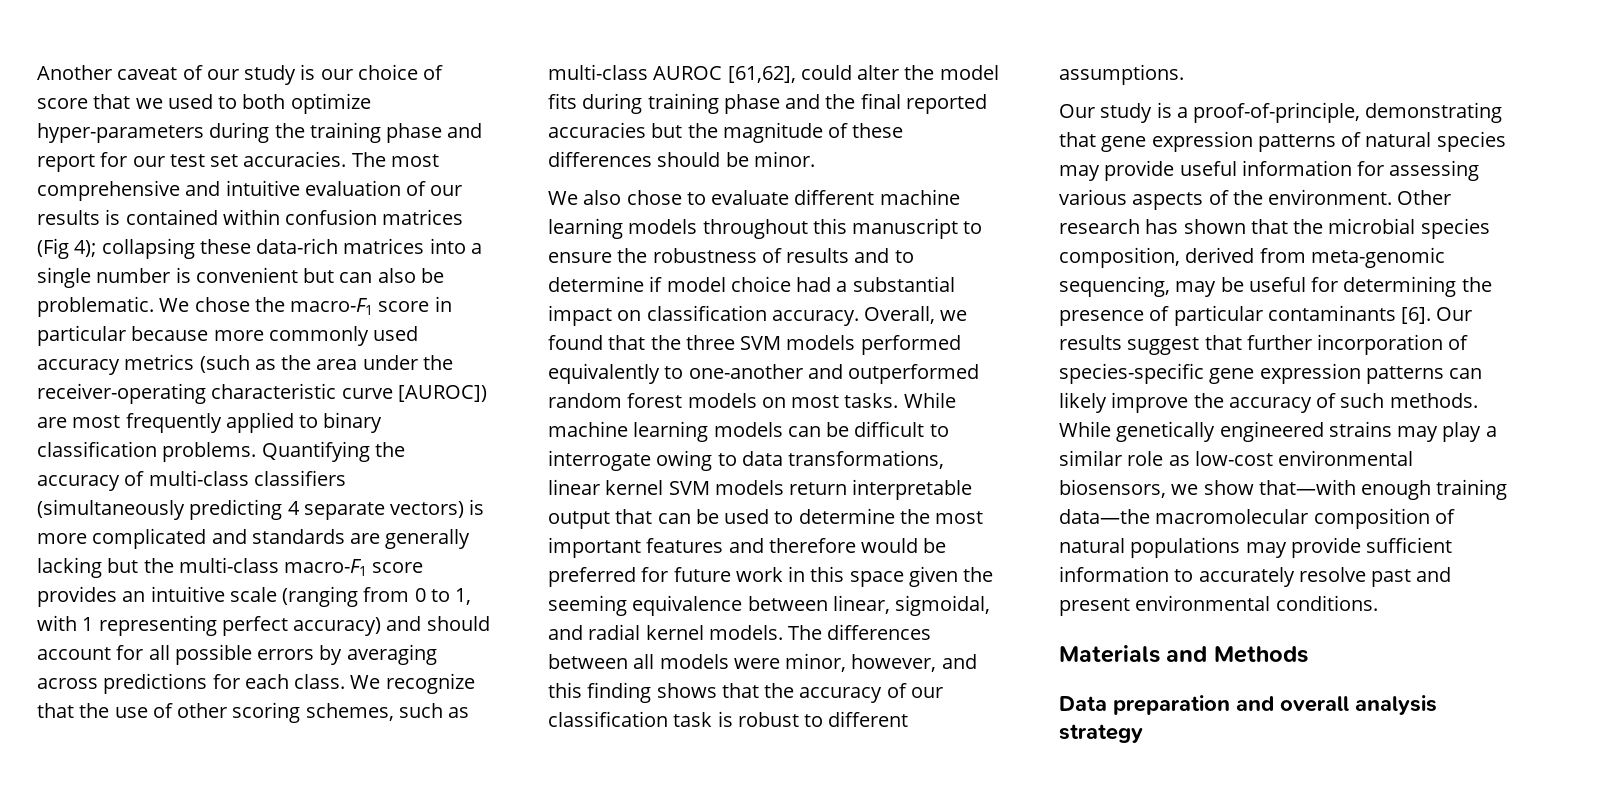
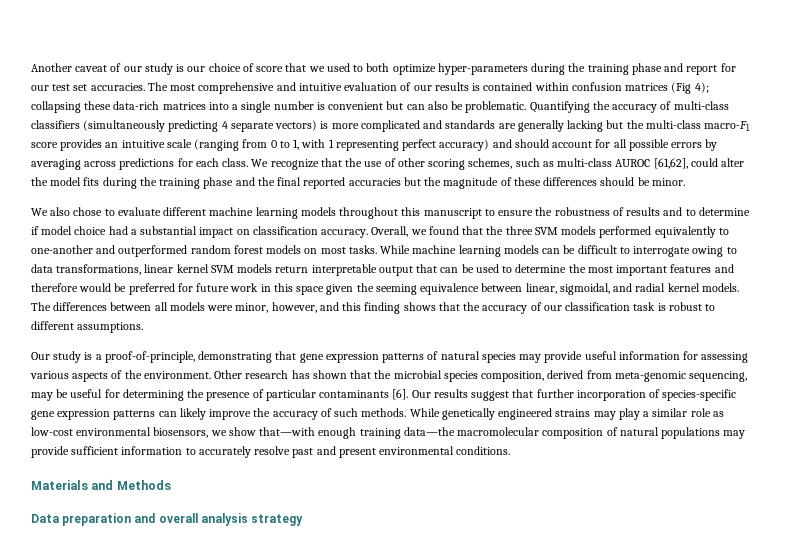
- We chose the macro-F1 score in particular because more commonly used accuracy metrics (such as the area under the receiver-operating characteristic curve [AUROC]) are most frequently applied to binary classification problems.
- We recognize that the use of other scoring schemes, such as multi-class AUROC [61,62], could alter the model fits during training phase and the final reported accuracies but the magnitude of these differences should be minor.
+ We recognize that the use of other scoring schemes, such as multi-class AUROC [61,62], could alter the model fits during the training phase and the final reported accuracies but the magnitude of these differences should be minor.

